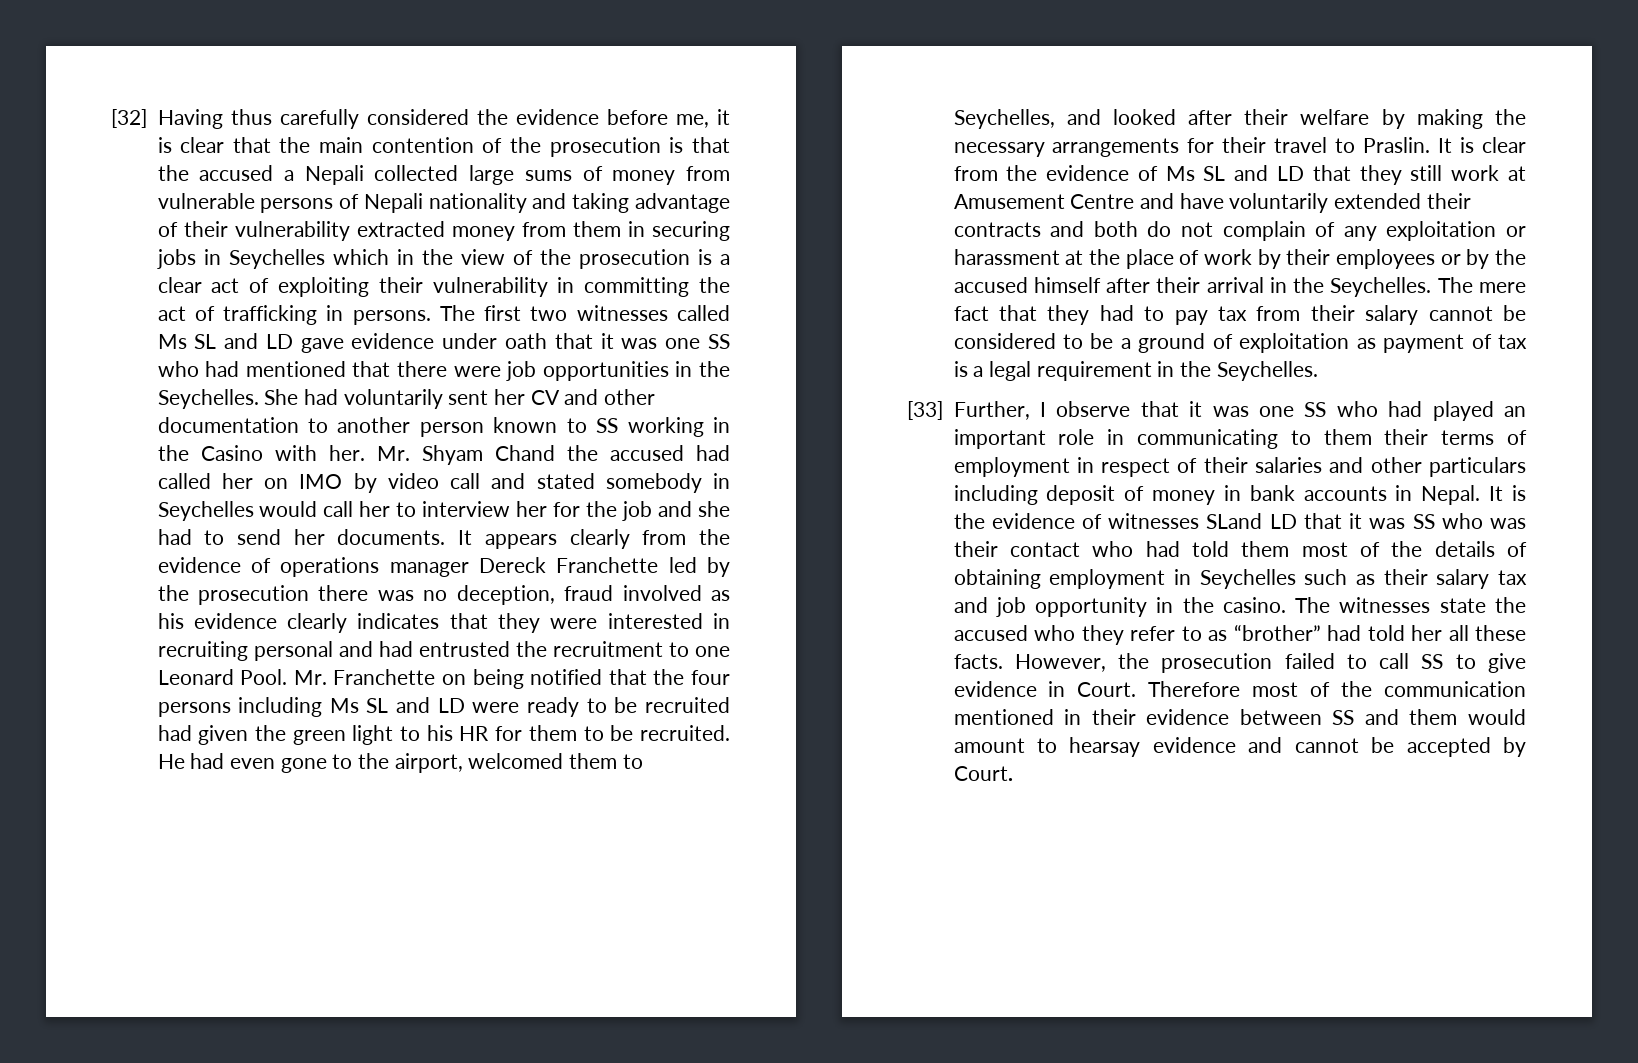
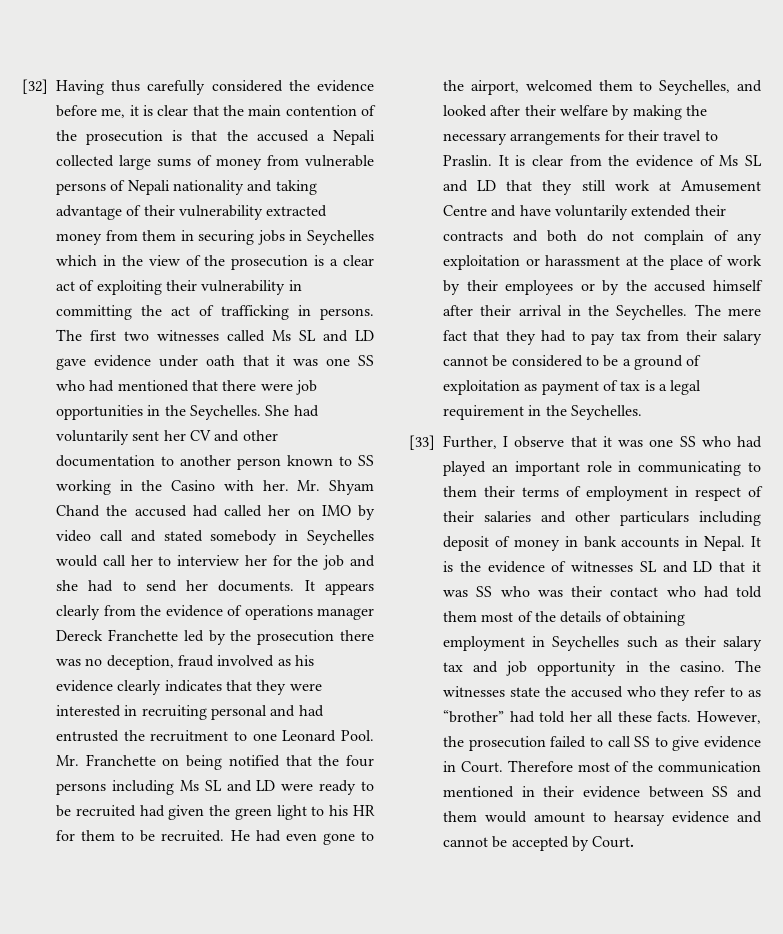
- It is the evidence of witnesses SLand LD that it was SS who was their contact who had told them most of the details of obtaining employment in Seychelles such as their salary tax and job opportunity in the casino.
+ It is the evidence of witnesses SL and LD that it was SS who was their contact who had told them most of the details of obtaining employment in Seychelles such as their salary tax and job opportunity in the casino.

